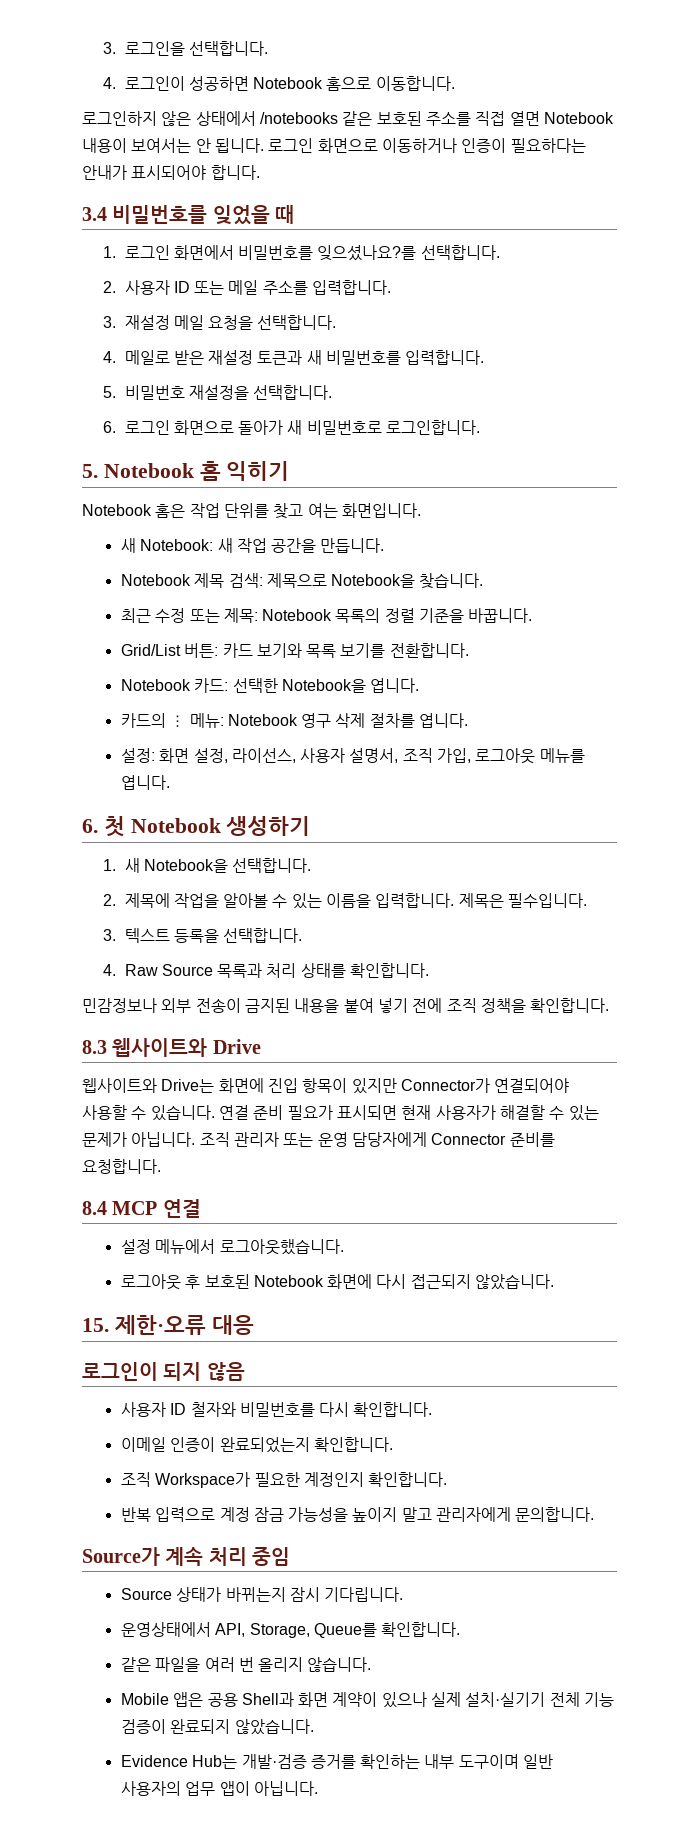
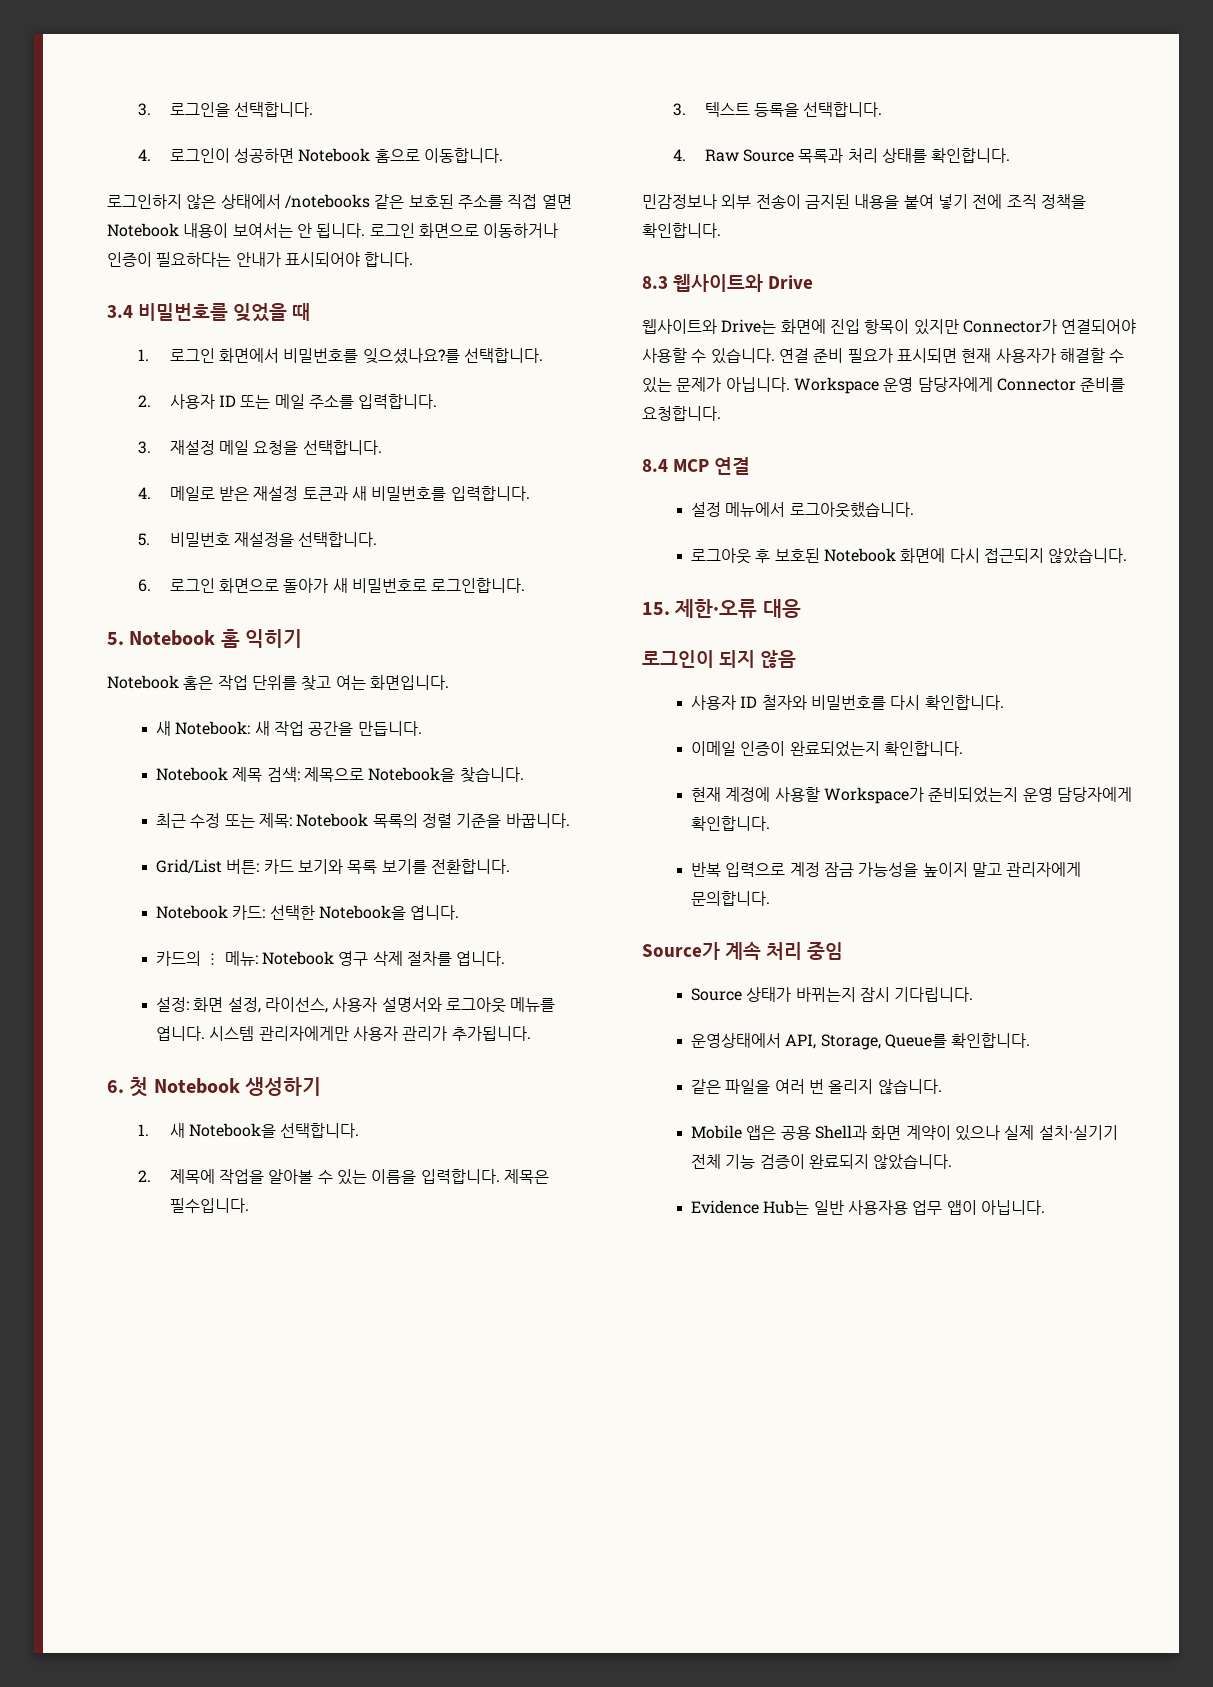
- 설정: 화면 설정, 라이선스, 사용자 설명서, 조직 가입, 로그아웃 메뉴를 엽니다.
+ 설정: 화면 설정, 라이선스, 사용자 설명서와 로그아웃 메뉴를 엽니다. 시스템 관리자에게만 사용자 관리가 추가됩니다.
- 조직 관리자 또는 운영 담당자에게 Connector 준비를 요청합니다.
+ Workspace 운영 담당자에게 Connector 준비를 요청합니다.
- 조직 Workspace가 필요한 계정인지 확인합니다.
+ 현재 계정에 사용할 Workspace가 준비되었는지 운영 담당자에게 확인합니다.
- Evidence Hub는 개발·검증 증거를 확인하는 내부 도구이며 일반 사용자의 업무 앱이 아닙니다.
+ Evidence Hub는 일반 사용자용 업무 앱이 아닙니다.

